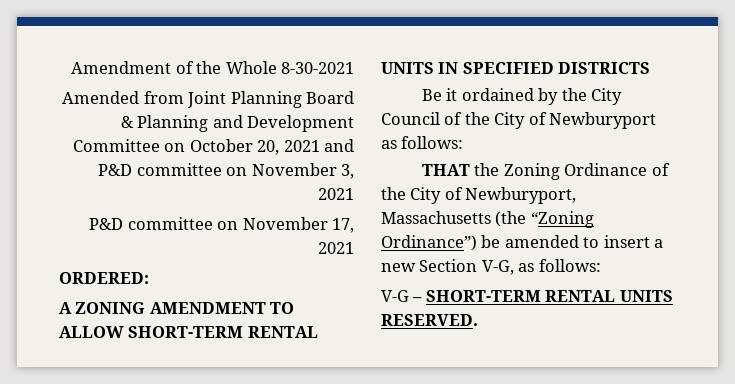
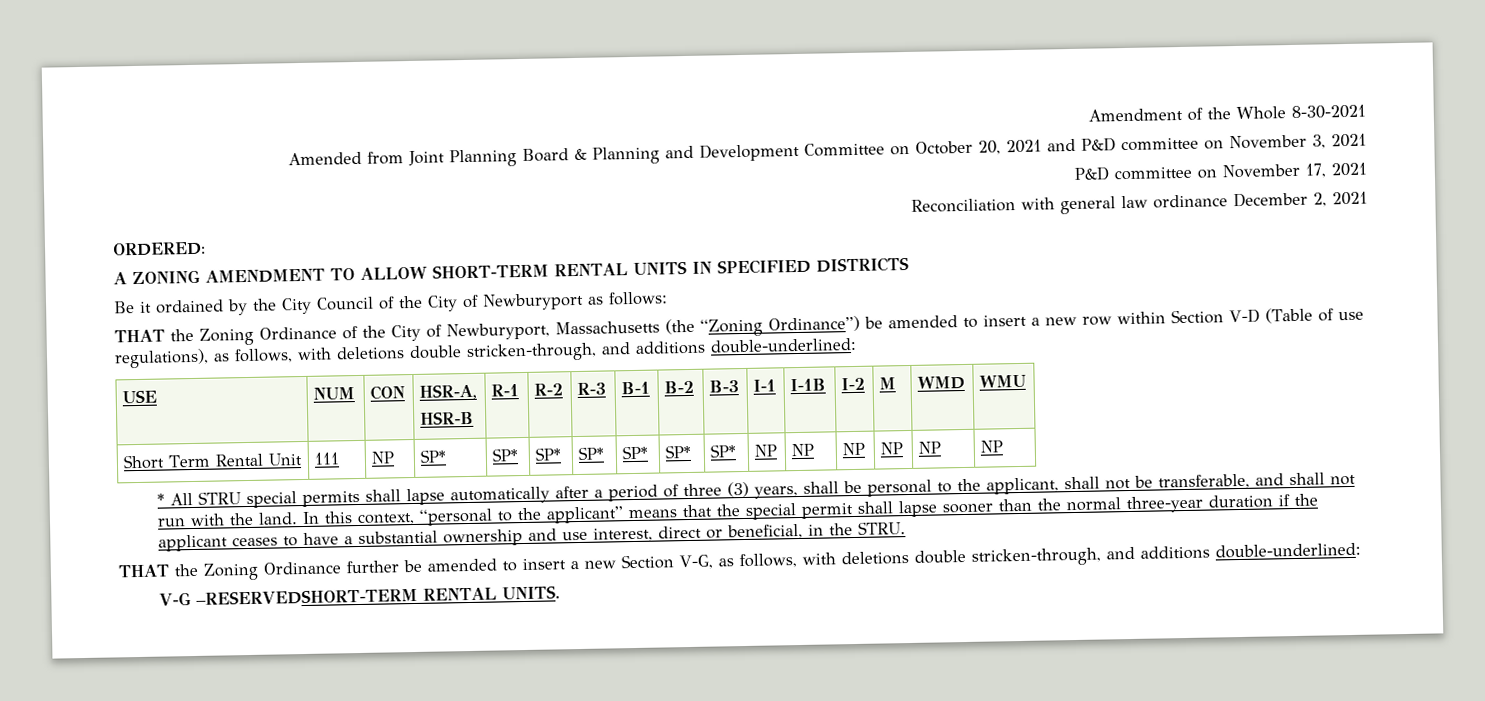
+ Reconciliation with general law ordinance December 2, 2021
- THAT the Zoning Ordinance of the City of Newburyport, Massachusetts (the “Zoning Ordinance”) be amended to insert a new Section V-G, as follows:
- V-G – SHORT-TERM RENTAL UNITS RESERVED.
+ THAT the Zoning Ordinance of the City of Newburyport, Massachusetts (the “Zoning Ordinance”) be amended to insert a new row within Section V-D (Table of use regulations), as follows, with deletions double stricken-through, and additions double-underlined:
+ USE | NUM | CON | HSR-A,
+ HSR-B | R-1 | R-2 | R-3 | B-1 | B-2 | B-3 | I-1 | I-1B | I-2 | M | WMD | WMU
+ Short Term Rental Unit | 111 | NP | SP* | SP* | SP* | SP* | SP* | SP* | SP* | NP | NP | NP | NP | NP | NP
+ * All STRU special permits shall lapse automatically after a period of three (3) years, shall be personal to the applicant, shall not be transferable, and shall not run with the land. In this context, “personal to the applicant” means that the special permit shall lapse sooner than the normal three-year duration if the applicant ceases to have a substantial ownership and use interest, direct or beneficial, in the STRU.
+ THAT the Zoning Ordinance further be amended to insert a new Section V-G, as follows, with deletions double stricken-through, and additions double-underlined:
+ V-G –RESERVEDSHORT-TERM RENTAL UNITS.

